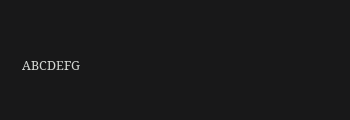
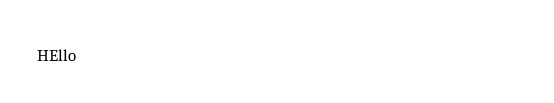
- ABCDEFG
+ HEllo

